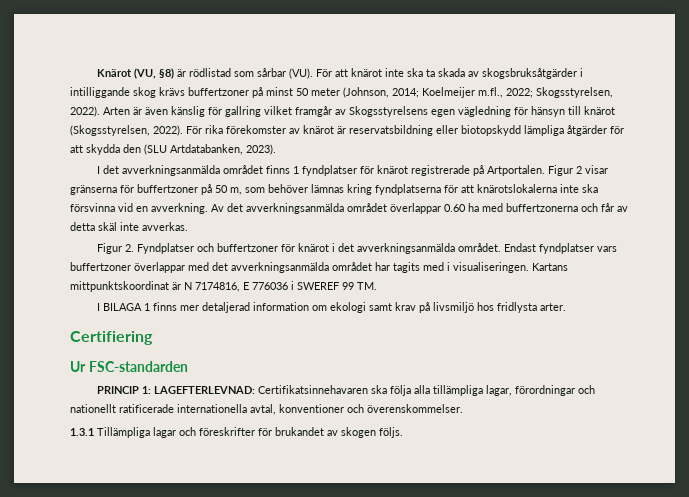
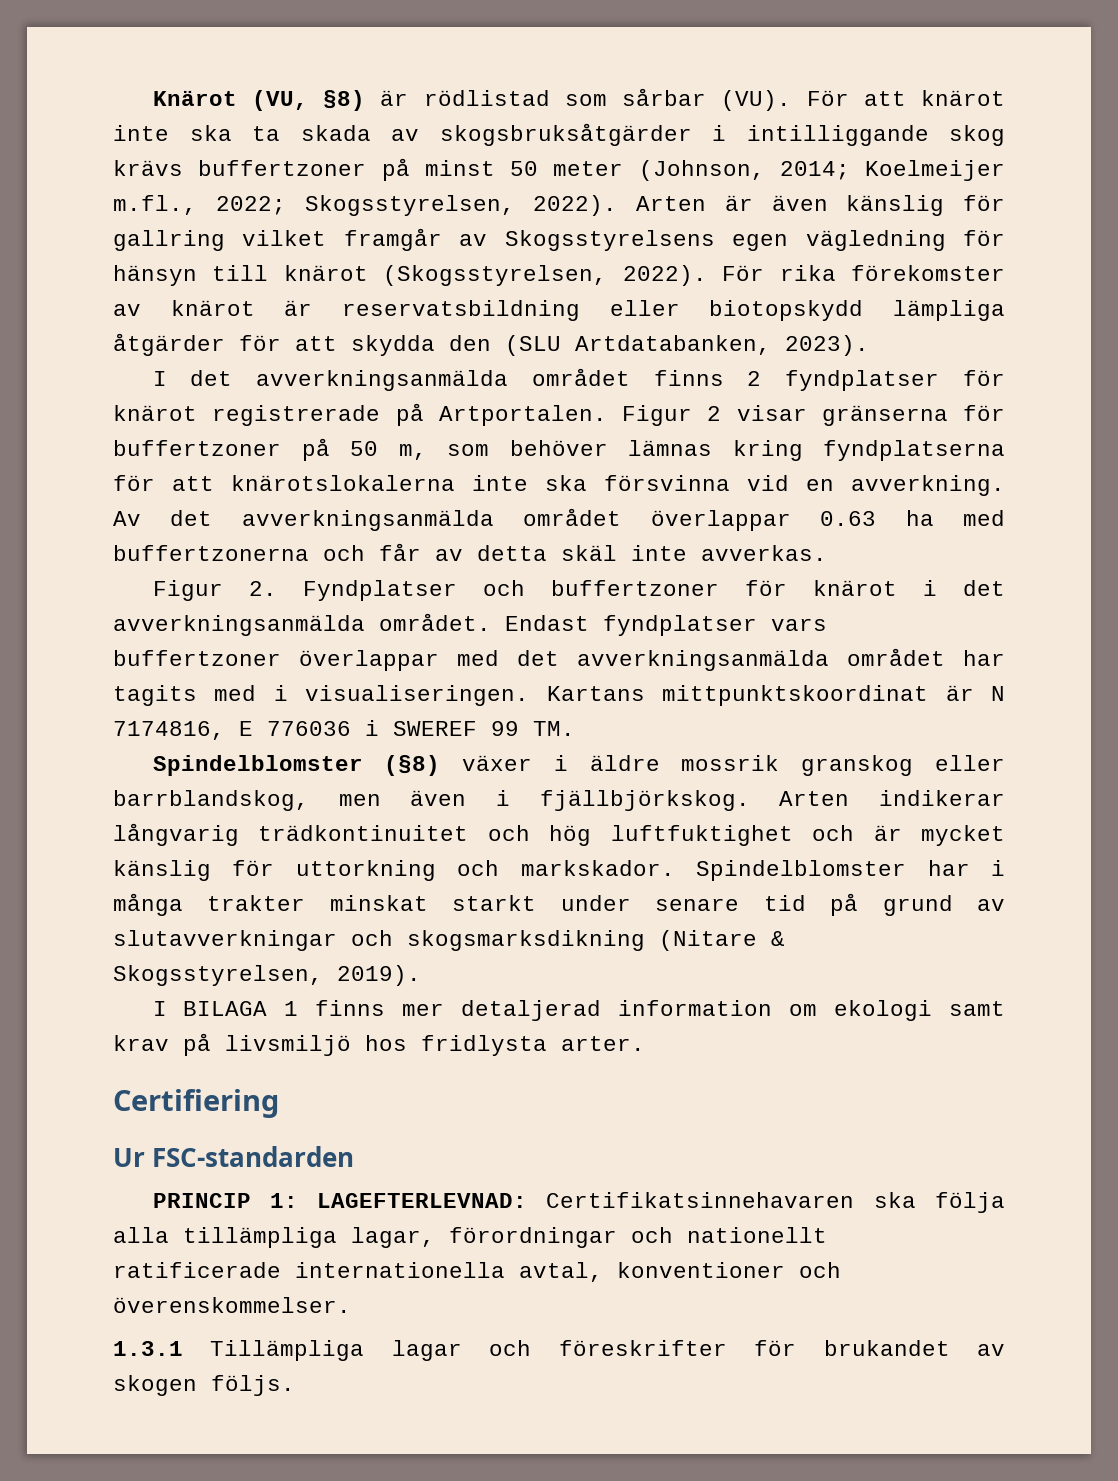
- I det avverkningsanmälda området finns 1 fyndplatser för knärot registrerade på Artportalen.
+ I det avverkningsanmälda området finns 2 fyndplatser för knärot registrerade på Artportalen.
- Av det avverkningsanmälda området överlappar 0.60 ha med buffertzonerna och får av detta skäl inte avverkas.
+ Av det avverkningsanmälda området överlappar 0.63 ha med buffertzonerna och får av detta skäl inte avverkas.
+ Spindelblomster (§8) växer i äldre mossrik granskog eller barrblandskog, men även i fjällbjörkskog. Arten indikerar långvarig trädkontinuitet och hög luftfuktighet och är mycket känslig för uttorkning och markskador. Spindelblomster har i många trakter minskat starkt under senare tid på grund av slutavverkningar och skogsmarksdikning (Nitare & Skogsstyrelsen, 2019).

